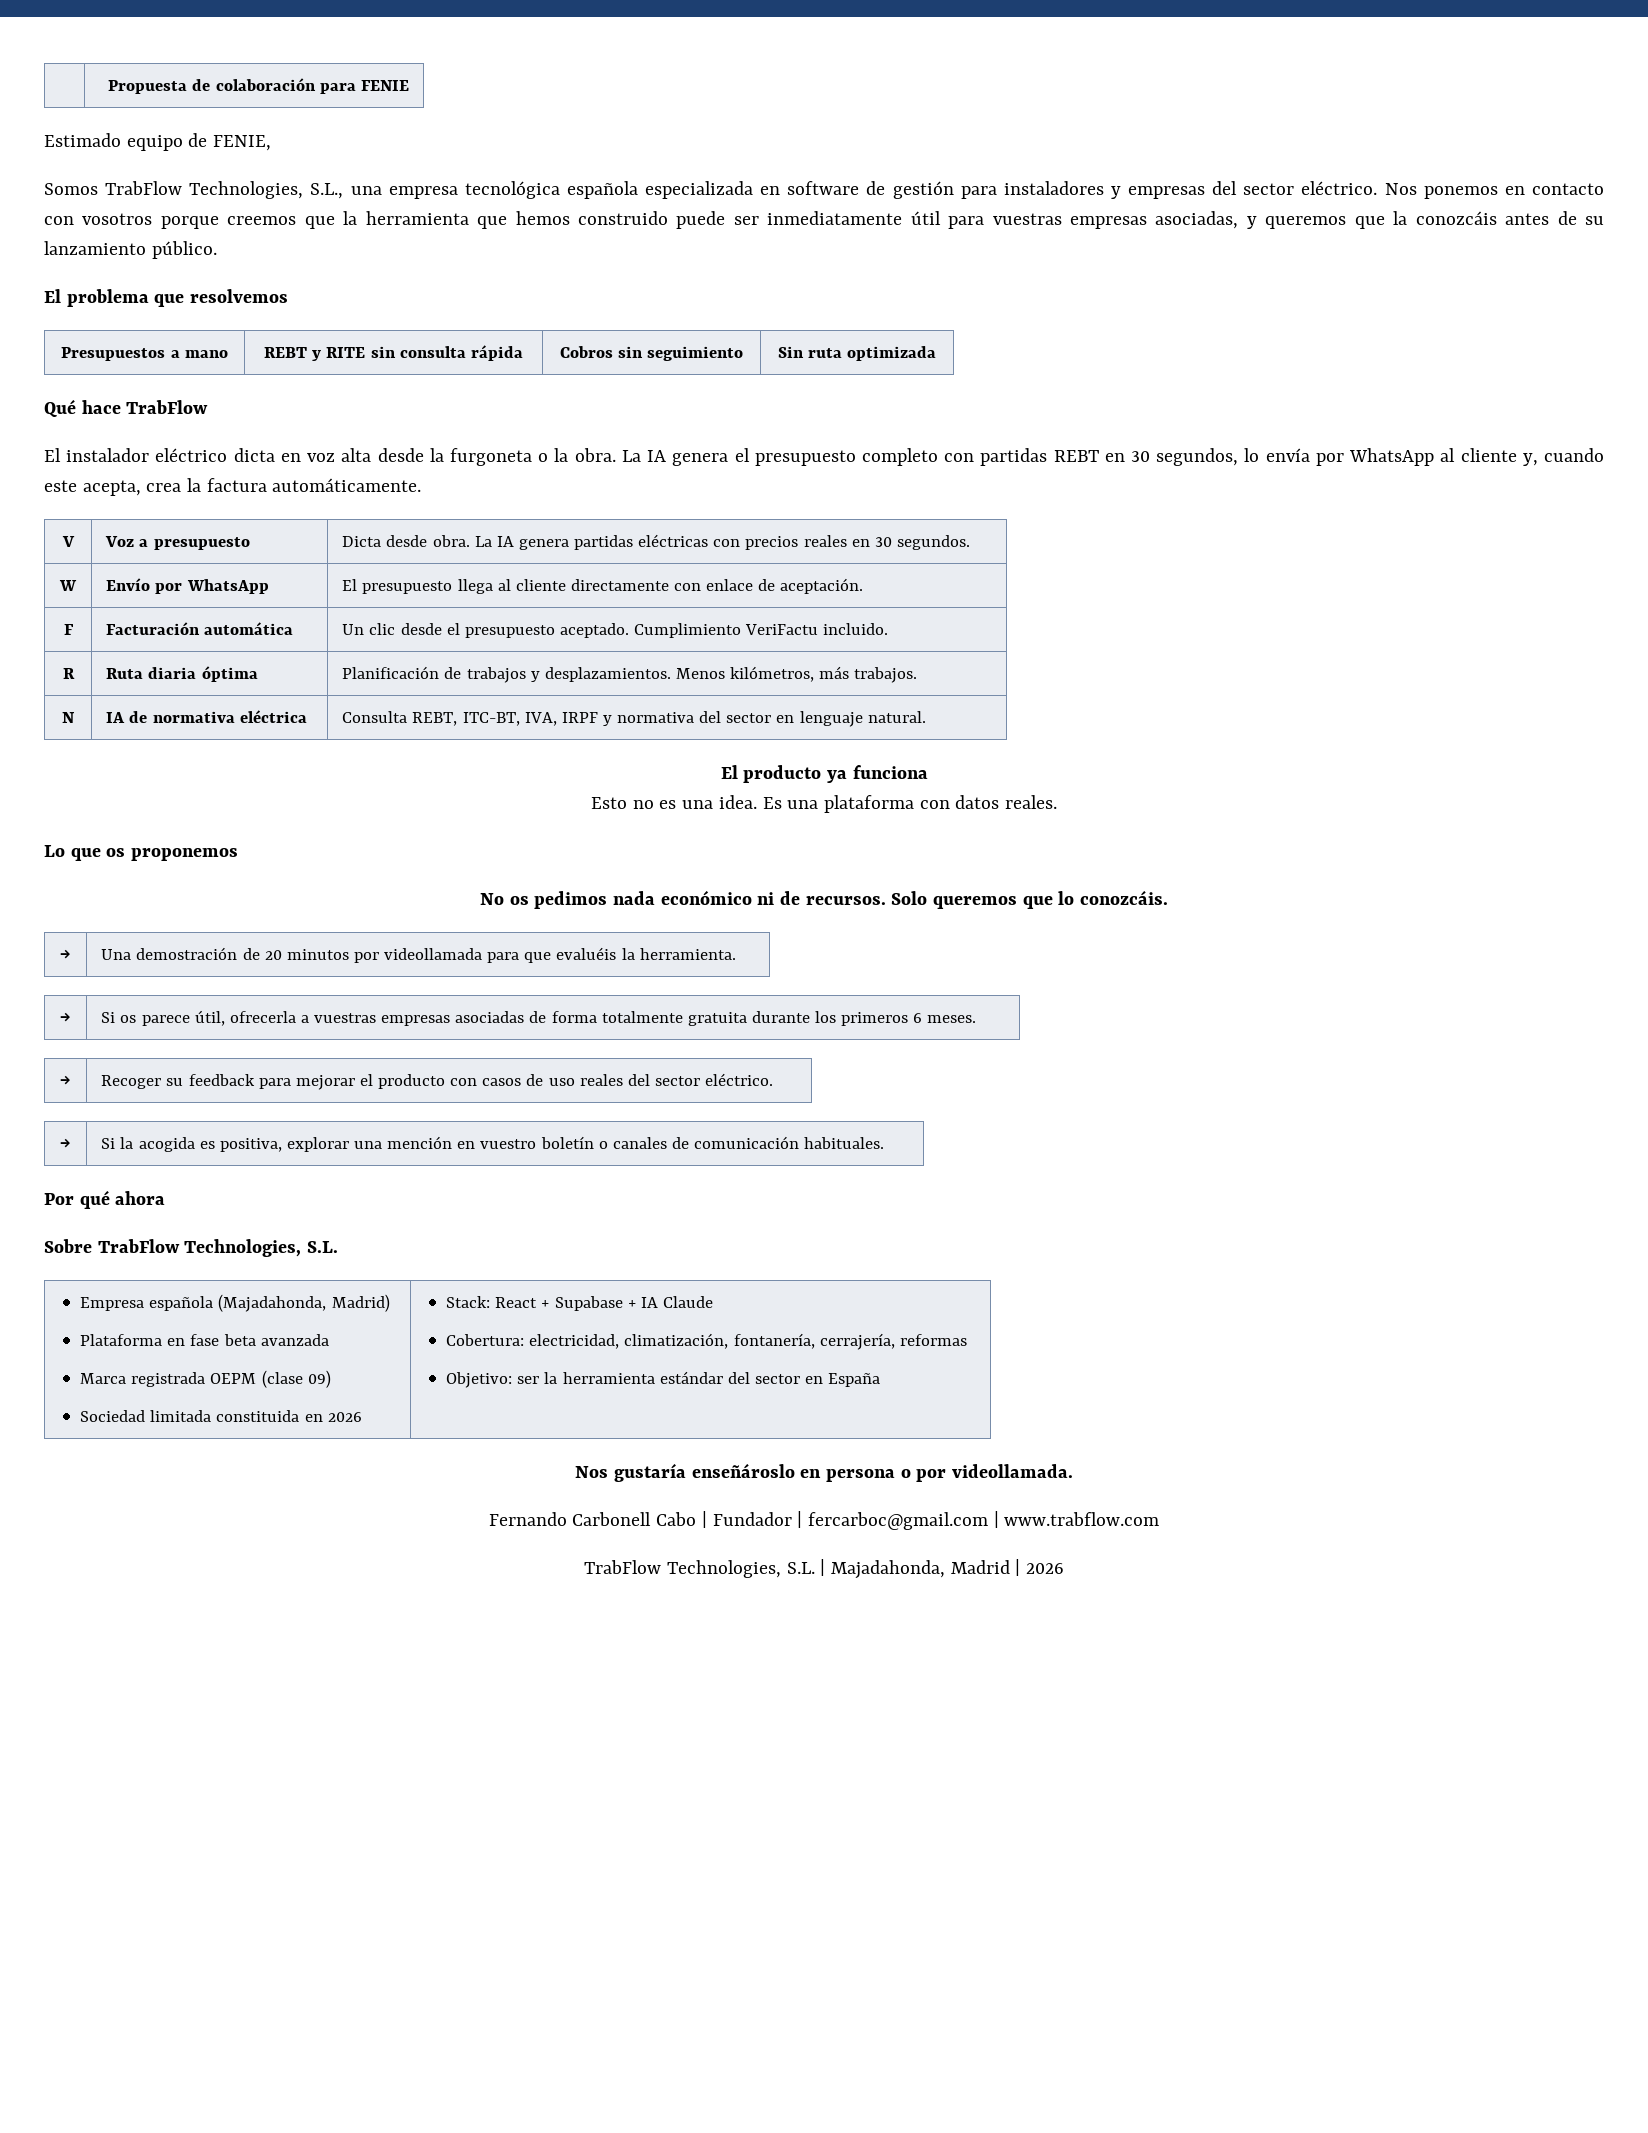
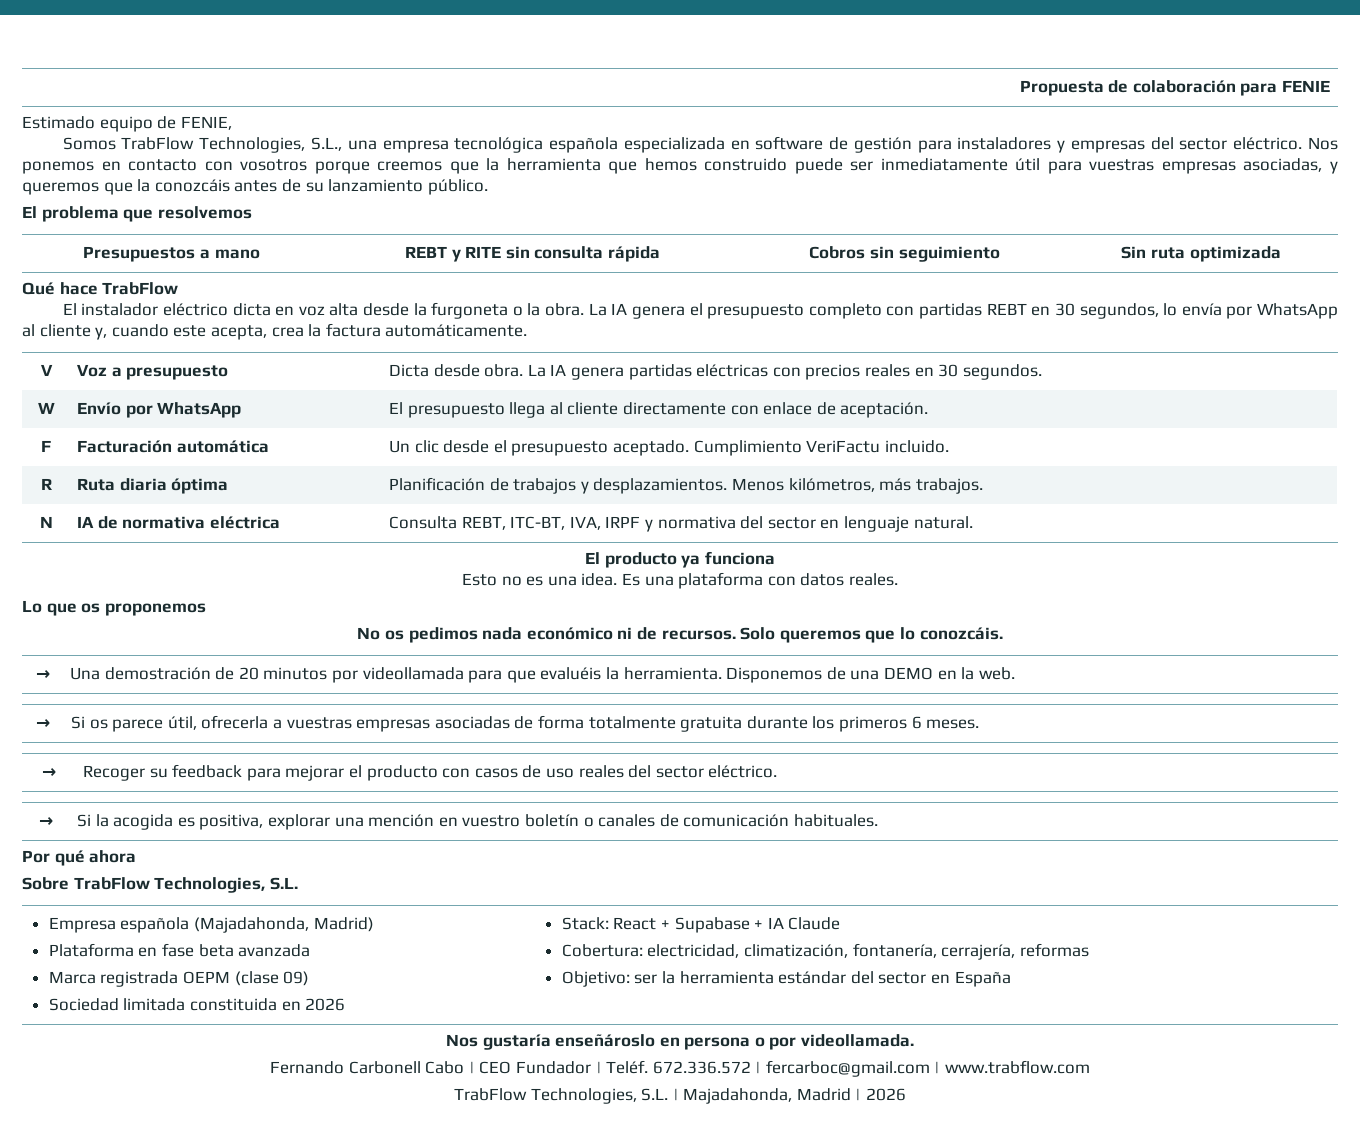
- → | Una demostración de 20 minutos por videollamada para que evaluéis la herramienta.
+ → | Una demostración de 20 minutos por videollamada para que evaluéis la herramienta. Disponemos de una DEMO en la web.
- Fernando Carbonell Cabo | Fundador | fercarboc@gmail.com | www.trabflow.com
+ Fernando Carbonell Cabo | CEO Fundador | Teléf. 672.336.572 | fercarboc@gmail.com | www.trabflow.com

